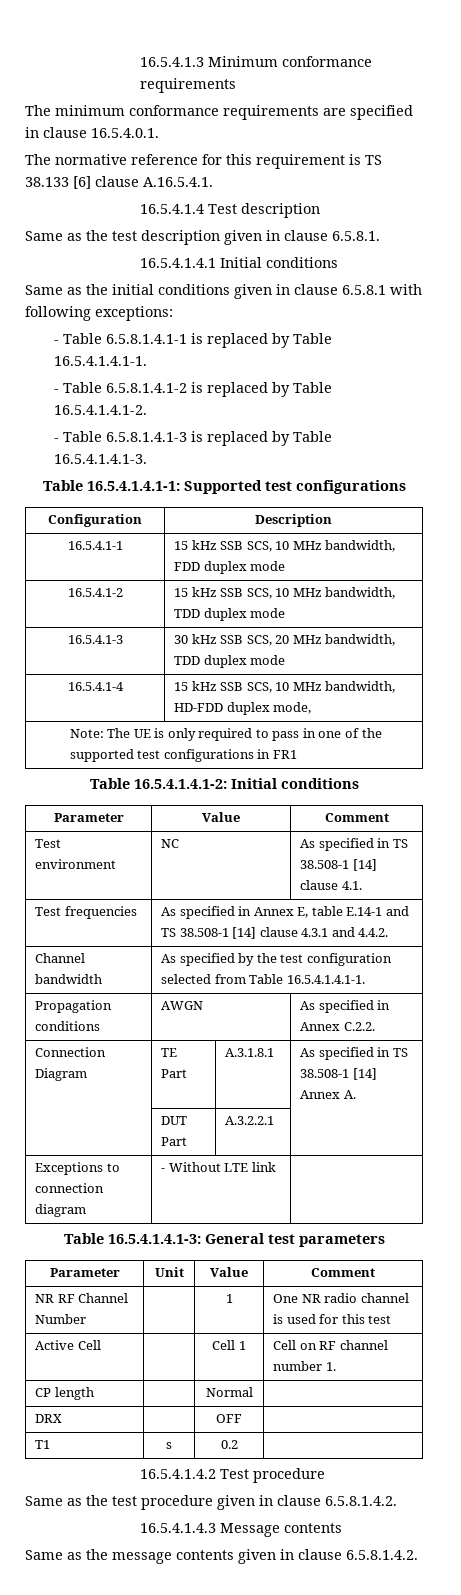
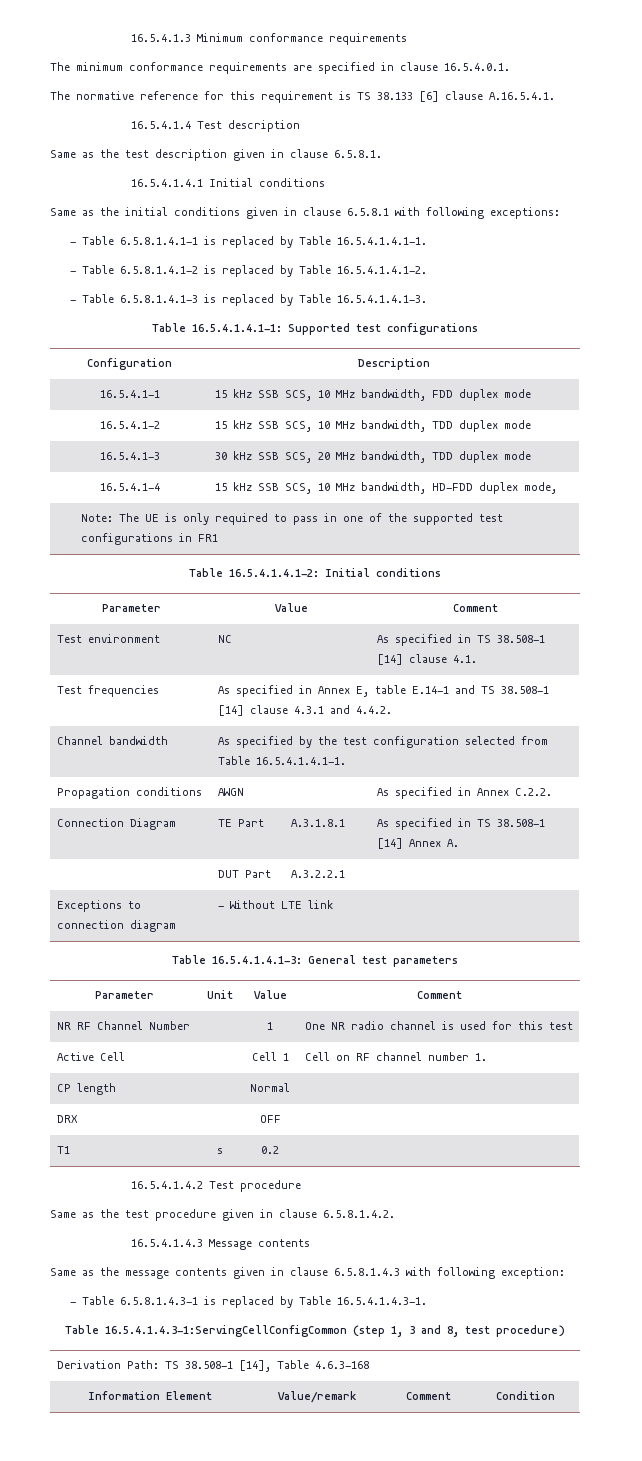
- Same as the message contents given in clause 6.5.8.1.4.2.
+ Same as the message contents given in clause 6.5.8.1.4.3 with following exception:
+ - Table 6.5.8.1.4.3-1 is replaced by Table 16.5.4.1.4.3-1.
+ Table 16.5.4.1.4.3-1:ServingCellConfigCommon (step 1, 3 and 8, test procedure)
+ Derivation Path: TS 38.508-1 [14], Table 4.6.3-168
+ Information Element | Value/remark | Comment | Condition

